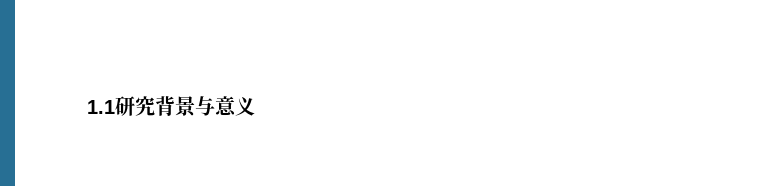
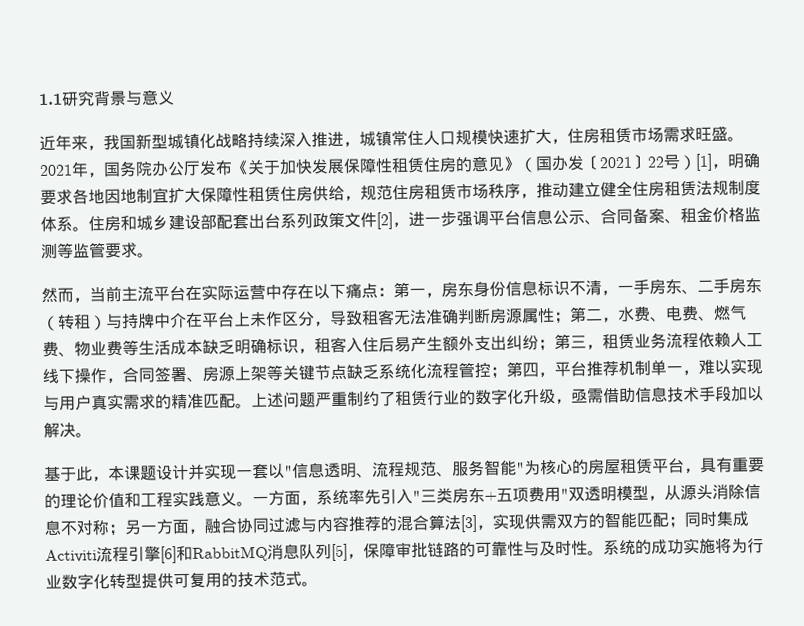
+ 近年来，我国新型城镇化战略持续深入推进，城镇常住人口规模快速扩大，住房租赁市场需求旺盛。2021年，国务院办公厅发布《关于加快发展保障性租赁住房的意见》（国办发〔2021〕22号）[1]，明确要求各地因地制宜扩大保障性租赁住房供给，规范住房租赁市场秩序，推动建立健全住房租赁法规制度体系。住房和城乡建设部配套出台系列政策文件[2]，进一步强调平台信息公示、合同备案、租金价格监测等监管要求。
+ 然而，当前主流平台在实际运营中存在以下痛点：第一，房东身份信息标识不清，一手房东、二手房东（转租）与持牌中介在平台上未作区分，导致租客无法准确判断房源属性；第二，水费、电费、燃气费、物业费等生活成本缺乏明确标识，租客入住后易产生额外支出纠纷；第三，租赁业务流程依赖人工线下操作，合同签署、房源上架等关键节点缺乏系统化流程管控；第四，平台推荐机制单一，难以实现与用户真实需求的精准匹配。上述问题严重制约了租赁行业的数字化升级，亟需借助信息技术手段加以解决。
+ 基于此，本课题设计并实现一套以"信息透明、流程规范、服务智能"为核心的房屋租赁平台，具有重要的理论价值和工程实践意义。一方面，系统率先引入"三类房东+五项费用"双透明模型，从源头消除信息不对称；另一方面，融合协同过滤与内容推荐的混合算法[3]，实现供需双方的智能匹配；同时集成Activiti流程引擎[6]和RabbitMQ消息队列[5]，保障审批链路的可靠性与及时性。系统的成功实施将为行业数字化转型提供可复用的技术范式。

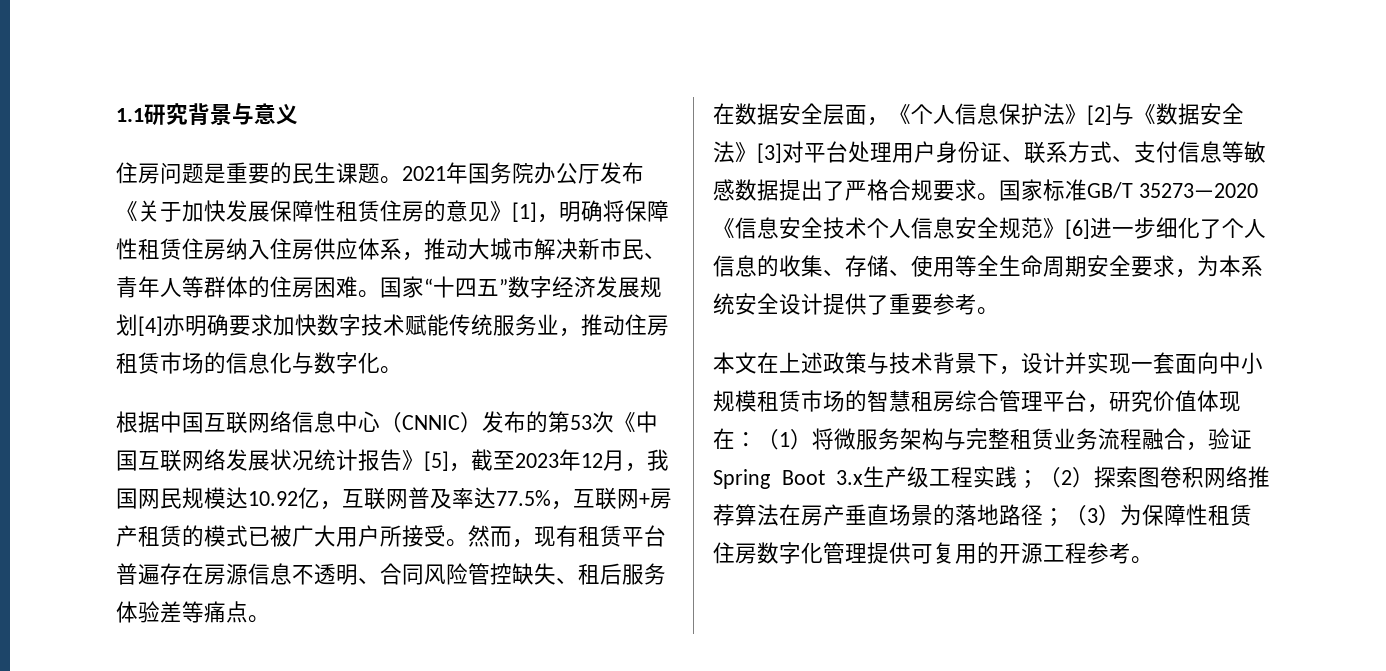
- 近年来，我国新型城镇化战略持续深入推进，城镇常住人口规模快速扩大，住房租赁市场需求旺盛。
+ 住房问题是重要的民生课题。
- 2021年，国务院办公厅发布《关于加快发展保障性租赁住房的意见》（国办发〔2021〕22号）[1]，明确要求各地因地制宜扩大保障性租赁住房供给，规范住房租赁市场秩序，推动建立健全住房租赁法规制度体系。住房和城乡建设部配套出台系列政策文件[2]，进一步强调平台信息公示、合同备案、租金价格监测等监管要求。
- 然而，当前主流平台在实际运营中存在以下痛点：第一，房东身份信息标识不清，一手房东、二手房东（转租）与持牌中介在平台上未作区分，导致租客无法准确判断房源属性；第二，水费、电费、燃气费、物业费等生活成本缺乏明确标识，租客入住后易产生额外支出纠纷；第三，租赁业务流程依赖人工线下操作，合同签署、房源上架等关键节点缺乏系统化流程管控；第四，平台推荐机制单一，难以实现与用户真实需求的精准匹配。上述问题严重制约了租赁行业的数字化升级，亟需借助信息技术手段加以解决。
- 基于此，本课题设计并实现一套以"信息透明、流程规范、服务智能"为核心的房屋租赁平台，具有重要的理论价值和工程实践意义。一方面，系统率先引入"三类房东+五项费用"双透明模型，从源头消除信息不对称；另一方面，融合协同过滤与内容推荐的混合算法[3]，实现供需双方的智能匹配；同时集成Activiti流程引擎[6]和RabbitMQ消息队列[5]，保障审批链路的可靠性与及时性。系统的成功实施将为行业数字化转型提供可复用的技术范式。
+ 2021年国务院办公厅发布《关于加快发展保障性租赁住房的意见》[1]，明确将保障性租赁住房纳入住房供应体系，推动大城市解决新市民、青年人等群体的住房困难。国家“十四五”数字经济发展规划[4]亦明确要求加快数字技术赋能传统服务业，推动住房租赁市场的信息化与数字化。
+ 根据中国互联网络信息中心（CNNIC）发布的第53次《中国互联网络发展状况统计报告》[5]，截至2023年12月，我国网民规模达10.92亿，互联网普及率达77.5%，互联网+房产租赁的模式已被广大用户所接受。然而，现有租赁平台普遍存在房源信息不透明、合同风险管控缺失、租后服务体验差等痛点。
+ 在数据安全层面，《个人信息保护法》[2]与《数据安全法》[3]对平台处理用户身份证、联系方式、支付信息等敏感数据提出了严格合规要求。国家标准GB/T 35273—2020《信息安全技术个人信息安全规范》[6]进一步细化了个人信息的收集、存储、使用等全生命周期安全要求，为本系统安全设计提供了重要参考。
+ 本文在上述政策与技术背景下，设计并实现一套面向中小规模租赁市场的智慧租房综合管理平台，研究价值体现在：（1）将微服务架构与完整租赁业务流程融合，验证Spring Boot 3.x生产级工程实践；（2）探索图卷积网络推荐算法在房产垂直场景的落地路径；（3）为保障性租赁住房数字化管理提供可复用的开源工程参考。

